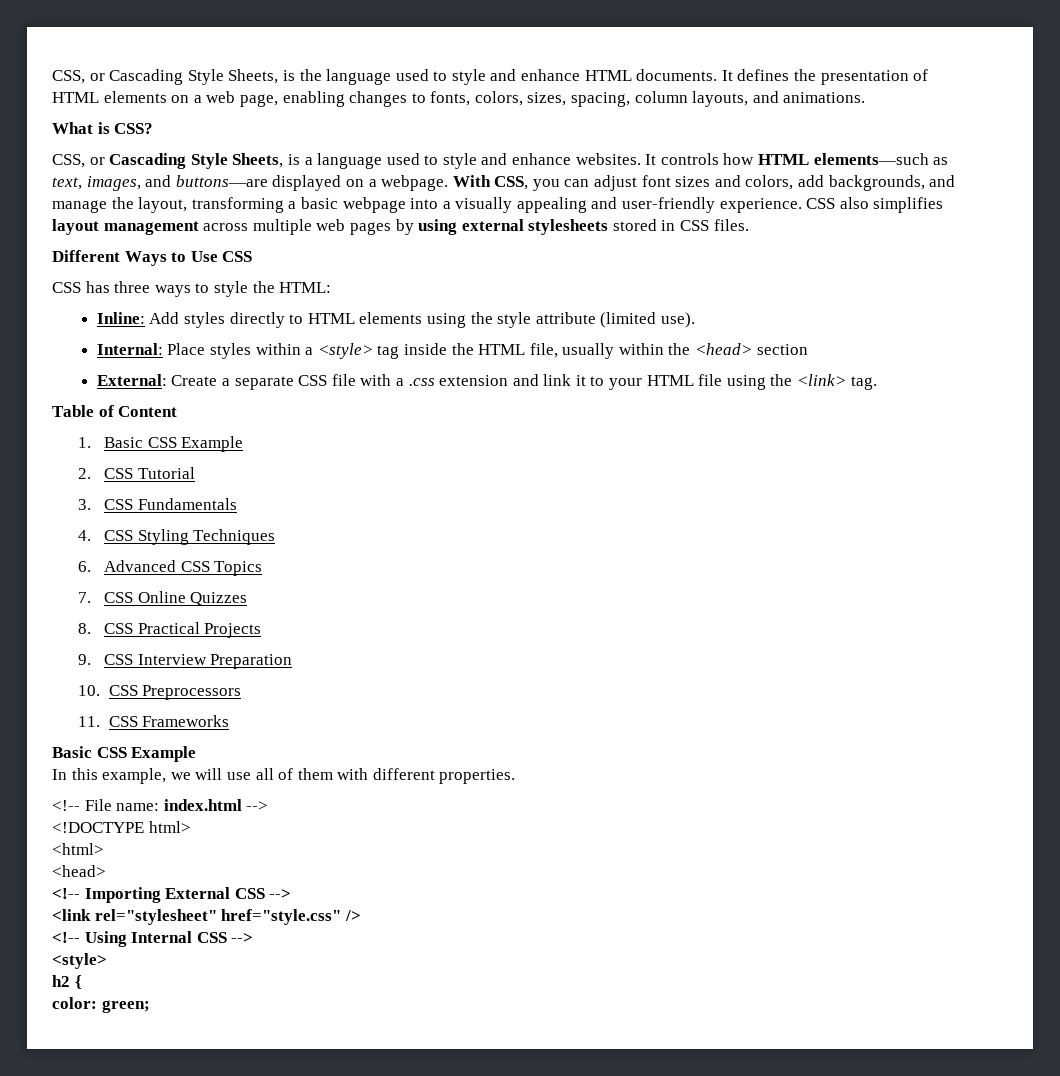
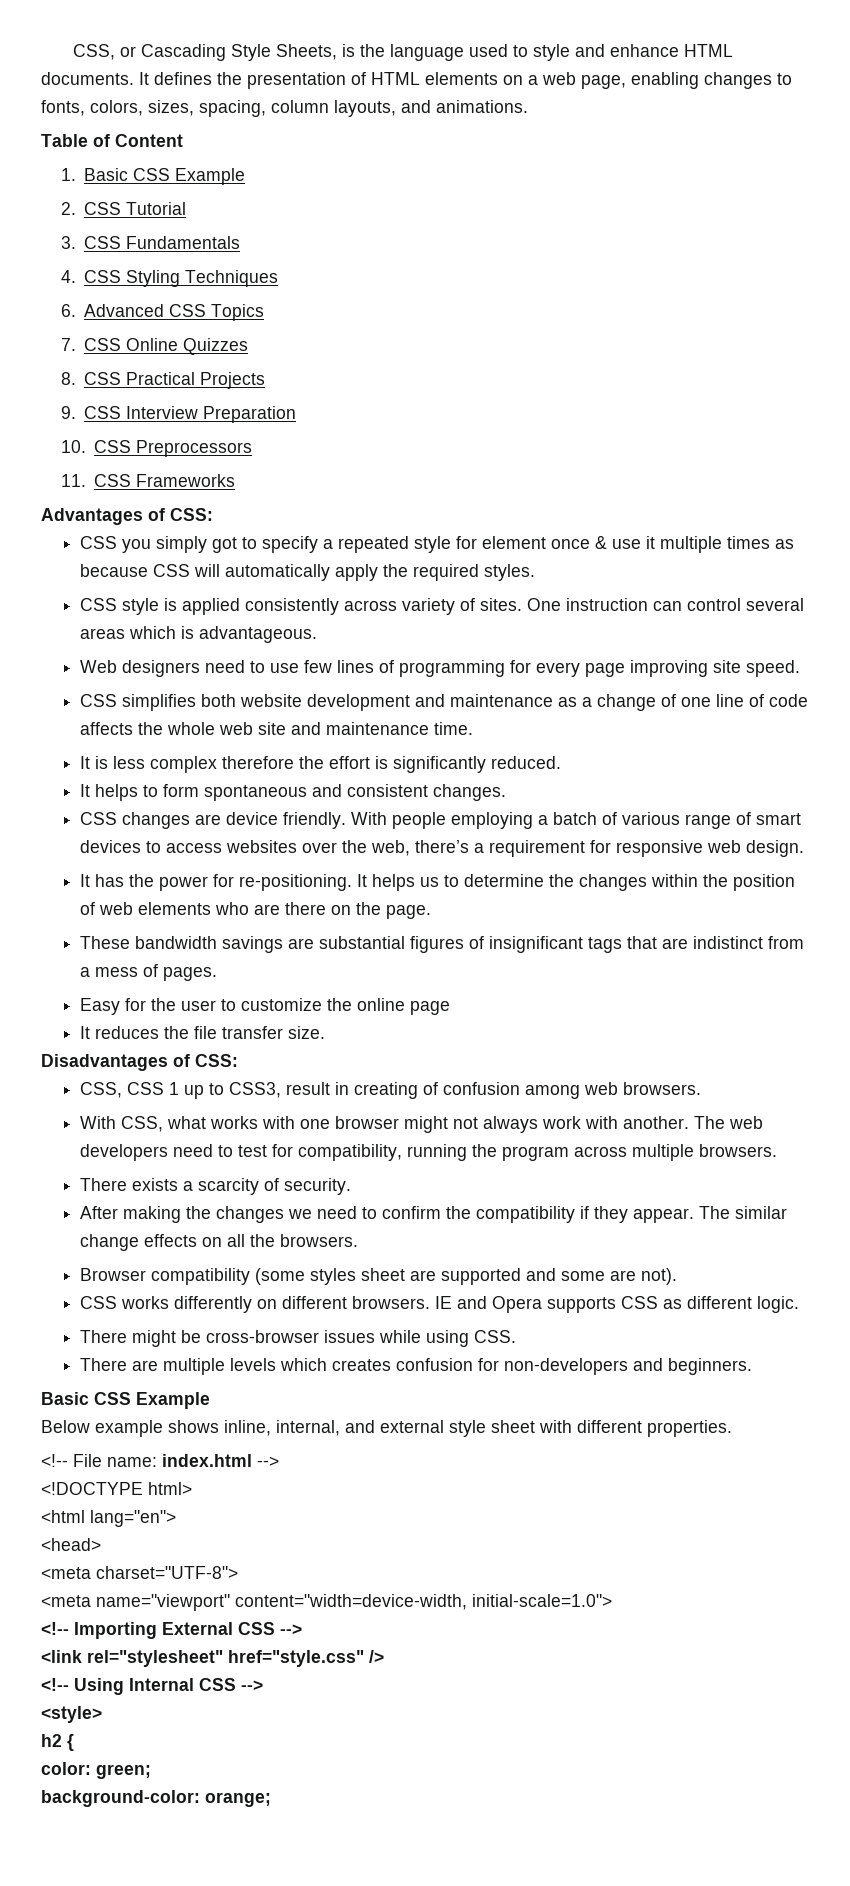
- What is CSS?
- CSS, or Cascading Style Sheets, is a language used to style and enhance websites. It controls how HTML elements—such as text, images, and buttons—are displayed on a webpage. With CSS, you can adjust font sizes and colors, add backgrounds, and manage the layout, transforming a basic webpage into a visually appealing and user-friendly experience. CSS also simplifies layout management across multiple web pages by using external stylesheets stored in CSS files.
- Different Ways to Use CSS
- CSS has three ways to style the HTML:
- Inline: Add styles directly to HTML elements using the style attribute (limited use).
- Internal: Place styles within a <style> tag inside the HTML file, usually within the <head> section
- External: Create a separate CSS file with a .css extension and link it to your HTML file using the <link> tag.
  11. CSS Frameworks
+ Advantages of CSS:
+ CSS you simply got to specify a repeated style for element once & use it multiple times as because CSS will automatically apply the required styles.
+ CSS style is applied consistently across variety of sites. One instruction can control several areas which is advantageous.
+ Web designers need to use few lines of programming for every page improving site speed.
+ CSS simplifies both website development and maintenance as a change of one line of code affects the whole web site and maintenance time.
+ It is less complex therefore the effort is significantly reduced.
+ It helps to form spontaneous and consistent changes.
+ CSS changes are device friendly. With people employing a batch of various range of smart devices to access websites over the web, there’s a requirement for responsive web design.
+ It has the power for re-positioning. It helps us to determine the changes within the position of web elements who are there on the page.
+ These bandwidth savings are substantial figures of insignificant tags that are indistinct from a mess of pages.
+ Easy for the user to customize the online page
+ It reduces the file transfer size.
+ Disadvantages of CSS:
+ CSS, CSS 1 up to CSS3, result in creating of confusion among web browsers.
+ With CSS, what works with one browser might not always work with another. The web developers need to test for compatibility, running the program across multiple browsers.
+ There exists a scarcity of security.
+ After making the changes we need to confirm the compatibility if they appear. The similar change effects on all the browsers.
+ Browser compatibility (some styles sheet are supported and some are not).
+ CSS works differently on different browsers. IE and Opera supports CSS as different logic.
+ There might be cross-browser issues while using CSS.
+ There are multiple levels which creates confusion for non-developers and beginners.
  Basic CSS Example
- In this example, we will use all of them with different properties.
+ Below example shows inline, internal, and external style sheet with different properties.
- <html>
+ <html lang="en">
  <head>
+ <meta charset="UTF-8">
+ <meta name="viewport" content="width=device-width, initial-scale=1.0">
+ background-color: orange;

